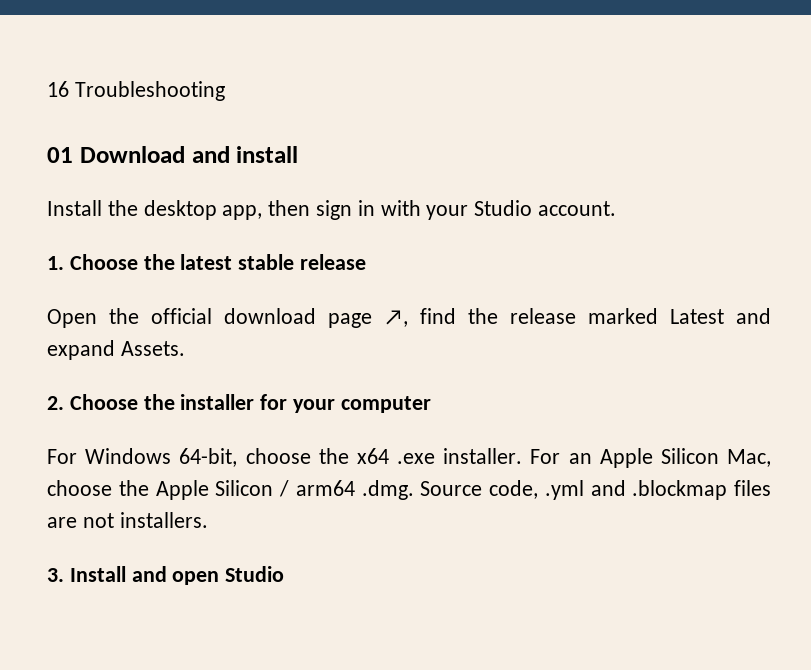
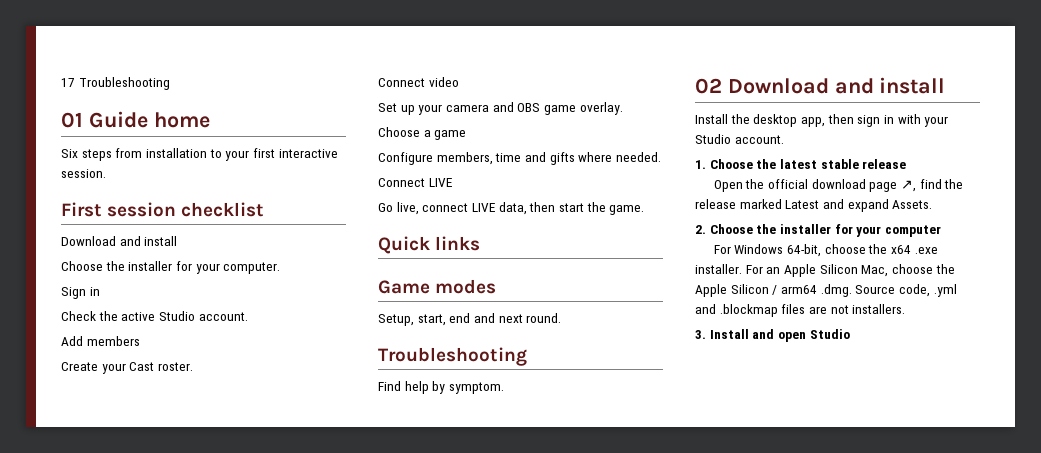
- 16 Troubleshooting
+ 17 Troubleshooting
- 01 Download and install
+ 01 Guide home
+ Six steps from installation to your first interactive session.
+ First session checklist
+ Download and install
+ Choose the installer for your computer.
+ Sign in
+ Check the active Studio account.
+ Add members
+ Create your Cast roster.
+ Connect video
+ Set up your camera and OBS game overlay.
+ Choose a game
+ Configure members, time and gifts where needed.
+ Connect LIVE
+ Go live, connect LIVE data, then start the game.
+ Quick links
+ Game modes
+ Setup, start, end and next round.
+ Troubleshooting
+ Find help by symptom.
+ 02 Download and install

